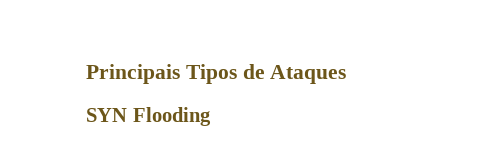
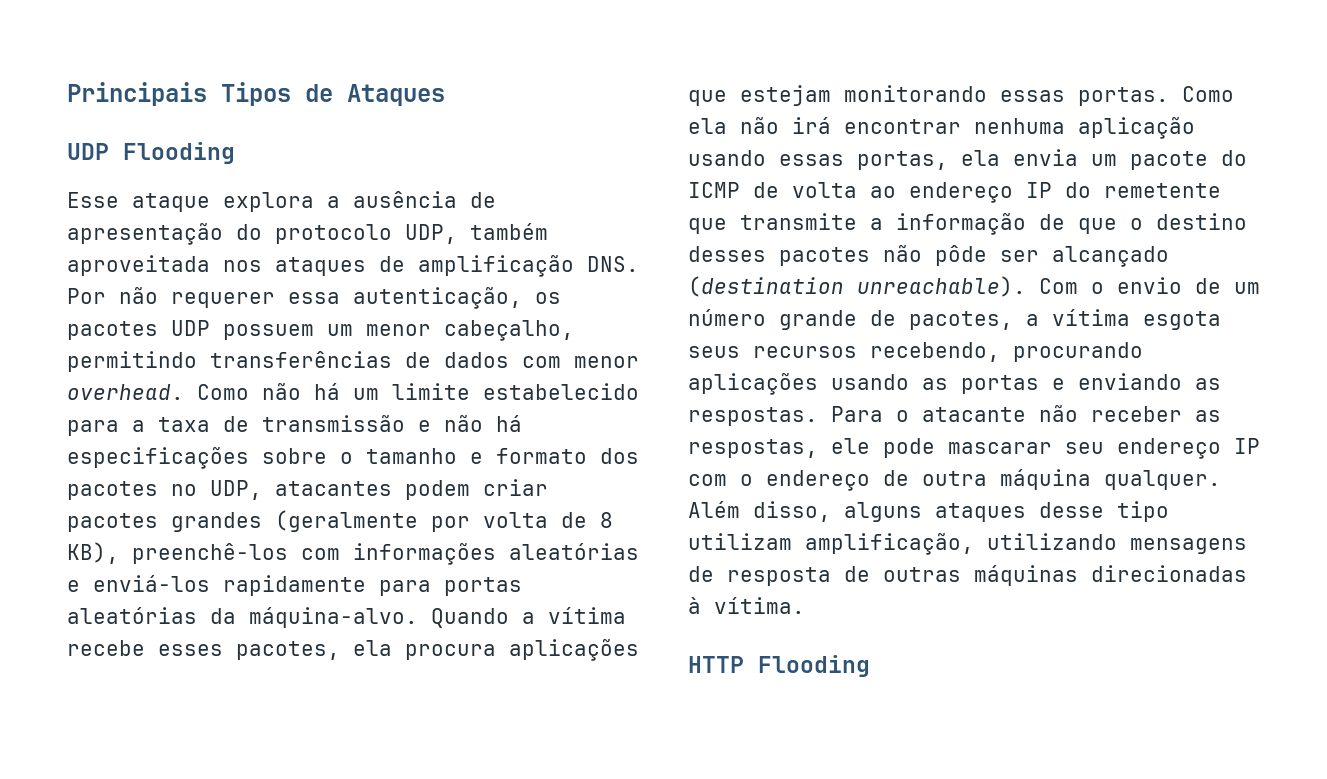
- SYN Flooding
+ UDP Flooding
+ Esse ataque explora a ausência de apresentação do protocolo UDP, também aproveitada nos ataques de amplificação DNS. Por não requerer essa autenticação, os pacotes UDP possuem um menor cabeçalho, permitindo transferências de dados com menor overhead. Como não há um limite estabelecido para a taxa de transmissão e não há especificações sobre o tamanho e formato dos pacotes no UDP, atacantes podem criar pacotes grandes (geralmente por volta de 8 KB), preenchê-los com informações aleatórias e enviá-los rapidamente para portas aleatórias da máquina-alvo. Quando a vítima recebe esses pacotes, ela procura aplicações que estejam monitorando essas portas. Como ela não irá encontrar nenhuma aplicação usando essas portas, ela envia um pacote do ICMP de volta ao endereço IP do remetente que transmite a informação de que o destino desses pacotes não pôde ser alcançado (destination unreachable). Com o envio de um número grande de pacotes, a vítima esgota seus recursos recebendo, procurando aplicações usando as portas e enviando as respostas. Para o atacante não receber as respostas, ele pode mascarar seu endereço IP com o endereço de outra máquina qualquer. Além disso, alguns ataques desse tipo utilizam amplificação, utilizando mensagens de resposta de outras máquinas direcionadas à vítima.
+ HTTP Flooding

